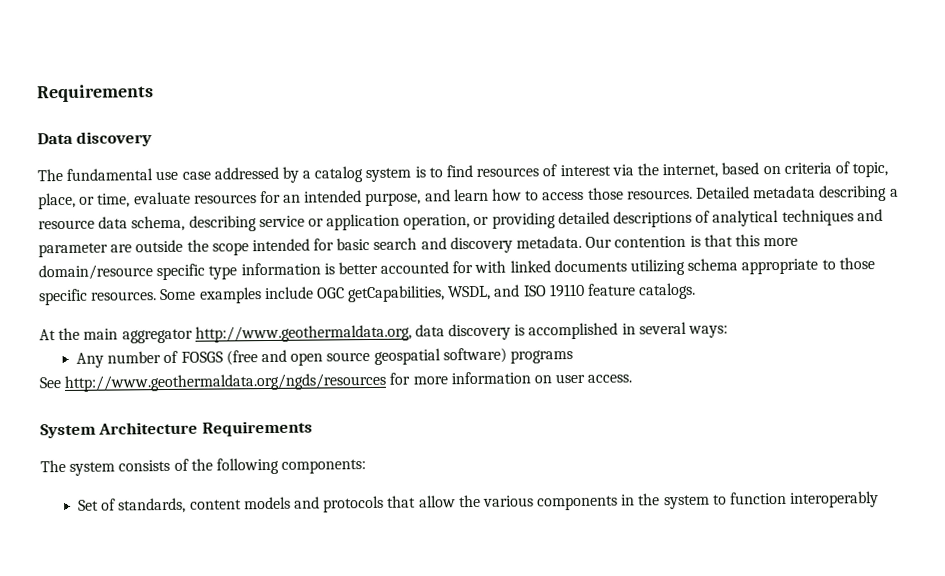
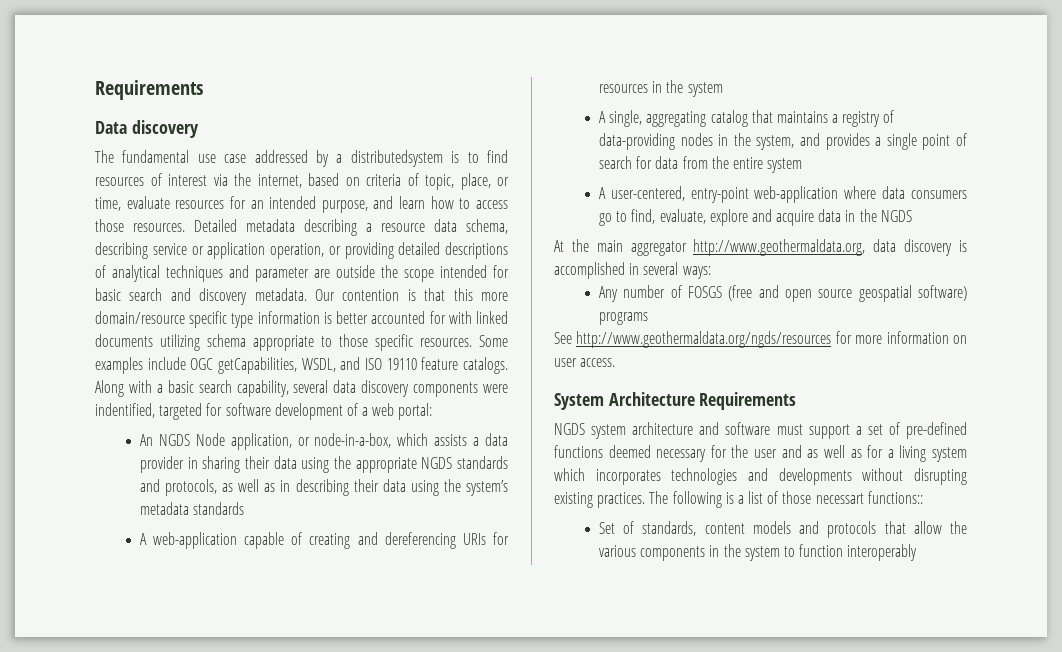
- The fundamental use case addressed by a catalog system is to find resources of interest via the internet, based on criteria of topic, place, or time, evaluate resources for an intended purpose, and learn how to access those resources.
+ The fundamental use case addressed by a distributedsystem is to find resources of interest via the internet, based on criteria of topic, place, or time, evaluate resources for an intended purpose, and learn how to access those resources.
+ Along with a basic search capability, several data discovery components were indentified, targeted for software development of a web portal:
+ An NGDS Node application, or node-in-a-box, which assists a data provider in sharing their data using the appropriate NGDS standards and protocols, as well as in describing their data using the system’s metadata standards
+ A web-application capable of creating and dereferencing URIs for resources in the system
+ A single, aggregating catalog that maintains a registry of data-providing nodes in the system, and provides a single point of search for data from the entire system
+ A user-centered, entry-point web-application where data consumers go to find, evaluate, explore and acquire data in the NGDS
- The system consists of the following components:
+ NGDS system architecture and software must support a set of pre-defined functions deemed necessary for the user and as well as for a living system which incorporates technologies and developments without disrupting existing practices. The following is a list of those necessart functions::

